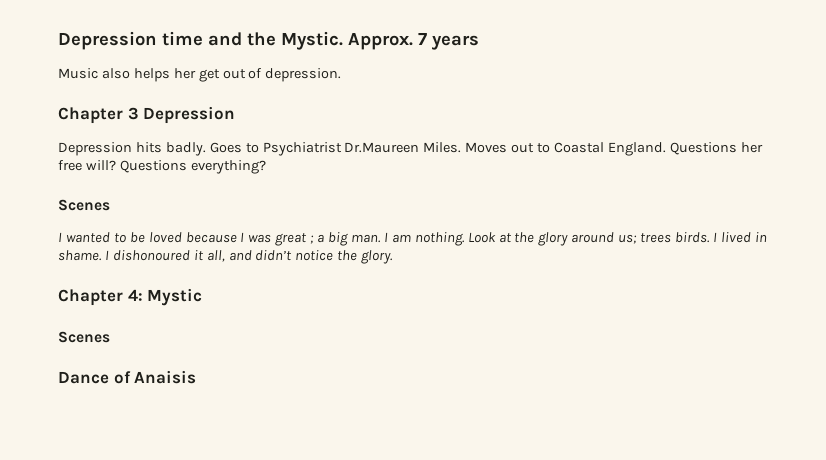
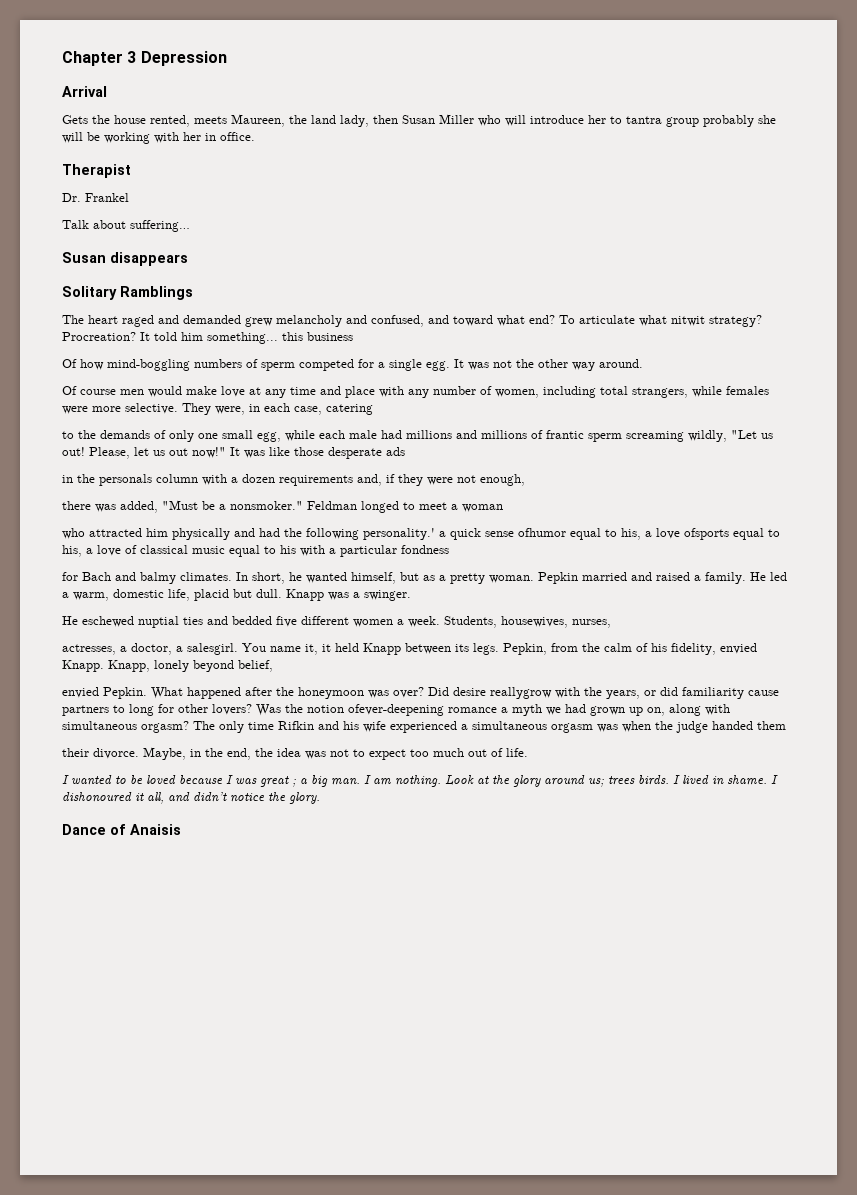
- Depression time and the Mystic. Approx. 7 years
- Music also helps her get out of depression.
  Chapter 3 Depression
- Depression hits badly. Goes to Psychiatrist Dr.Maureen Miles. Moves out to Coastal England. Questions her free will? Questions everything?
- Scenes
+ Arrival
+ Gets the house rented, meets Maureen, the land lady, then Susan Miller who will introduce her to tantra group probably she will be working with her in office.
+ Therapist
+ Dr. Frankel
+ Talk about suffering…
+ Susan disappears
+ Solitary Ramblings
+ The heart raged and demanded grew melancholy and confused, and toward what end? To articulate what nitwit strategy? Procreation? It told him something... this business
+ Of how mind-boggling numbers of sperm competed for a single egg. It was not the other way around.
+ Of course men would make love at any time and place with any number of women, including total strangers, while females were more selective. They were, in each case, catering
+ to the demands of only one small egg, while each male had millions and millions of frantic sperm screaming wildly, "Let us out! Please, let us out now!" It was like those desperate ads
+ in the personals column with a dozen requirements and, if they were not enough,
+ there was added, "Must be a nonsmoker." Feldman longed to meet a woman
+ who attracted him physically and had the following personality.' a quick sense ofhumor equal to his, a love ofsports equal to his, a love of classical music equal to his with a particular fondness
+ for Bach and balmy climates. In short, he wanted himself, but as a pretty woman. Pepkin married and raised a family. He led a warm, domestic life, placid but dull. Knapp was a swinger.
+ He eschewed nuptial ties and bedded five different women a week. Students, housewives, nurses,
+ actresses, a doctor, a salesgirl. You name it, it held Knapp between its legs. Pepkin, from the calm of his fidelity, envied Knapp. Knapp, lonely beyond belief,
+ envied Pepkin. What happened after the honeymoon was over? Did desire reallygrow with the years, or did familiarity cause partners to long for other lovers? Was the notion ofever-deepening romance a myth we had grown up on, along with simultaneous orgasm? The only time Rifkin and his wife experienced a simultaneous orgasm was when the judge handed them
+ their divorce. Maybe, in the end, the idea was not to expect too much out of life.
- Chapter 4: Mystic
- Scenes

